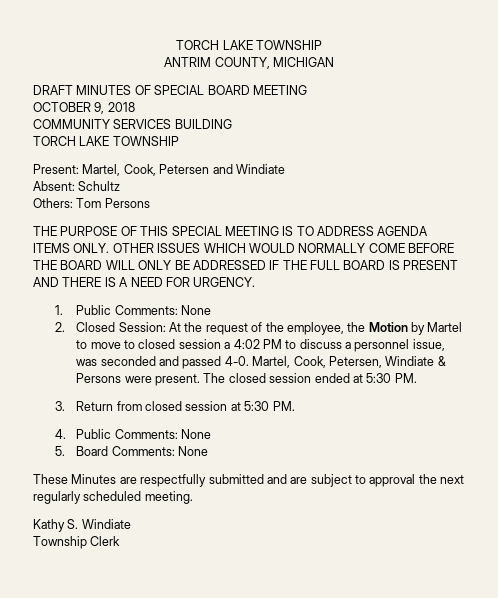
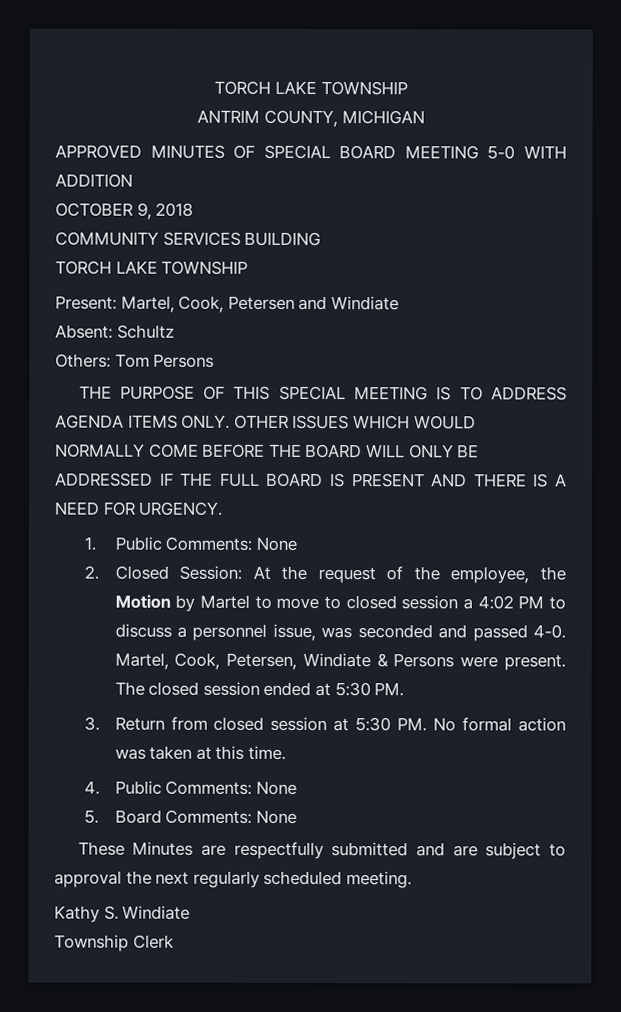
- DRAFT MINUTES OF SPECIAL BOARD MEETING
+ APPROVED MINUTES OF SPECIAL BOARD MEETING 5-0 WITH ADDITION
- 3. Return from closed session at 5:30 PM.
+ 3. Return from closed session at 5:30 PM. No formal action was taken at this time.

